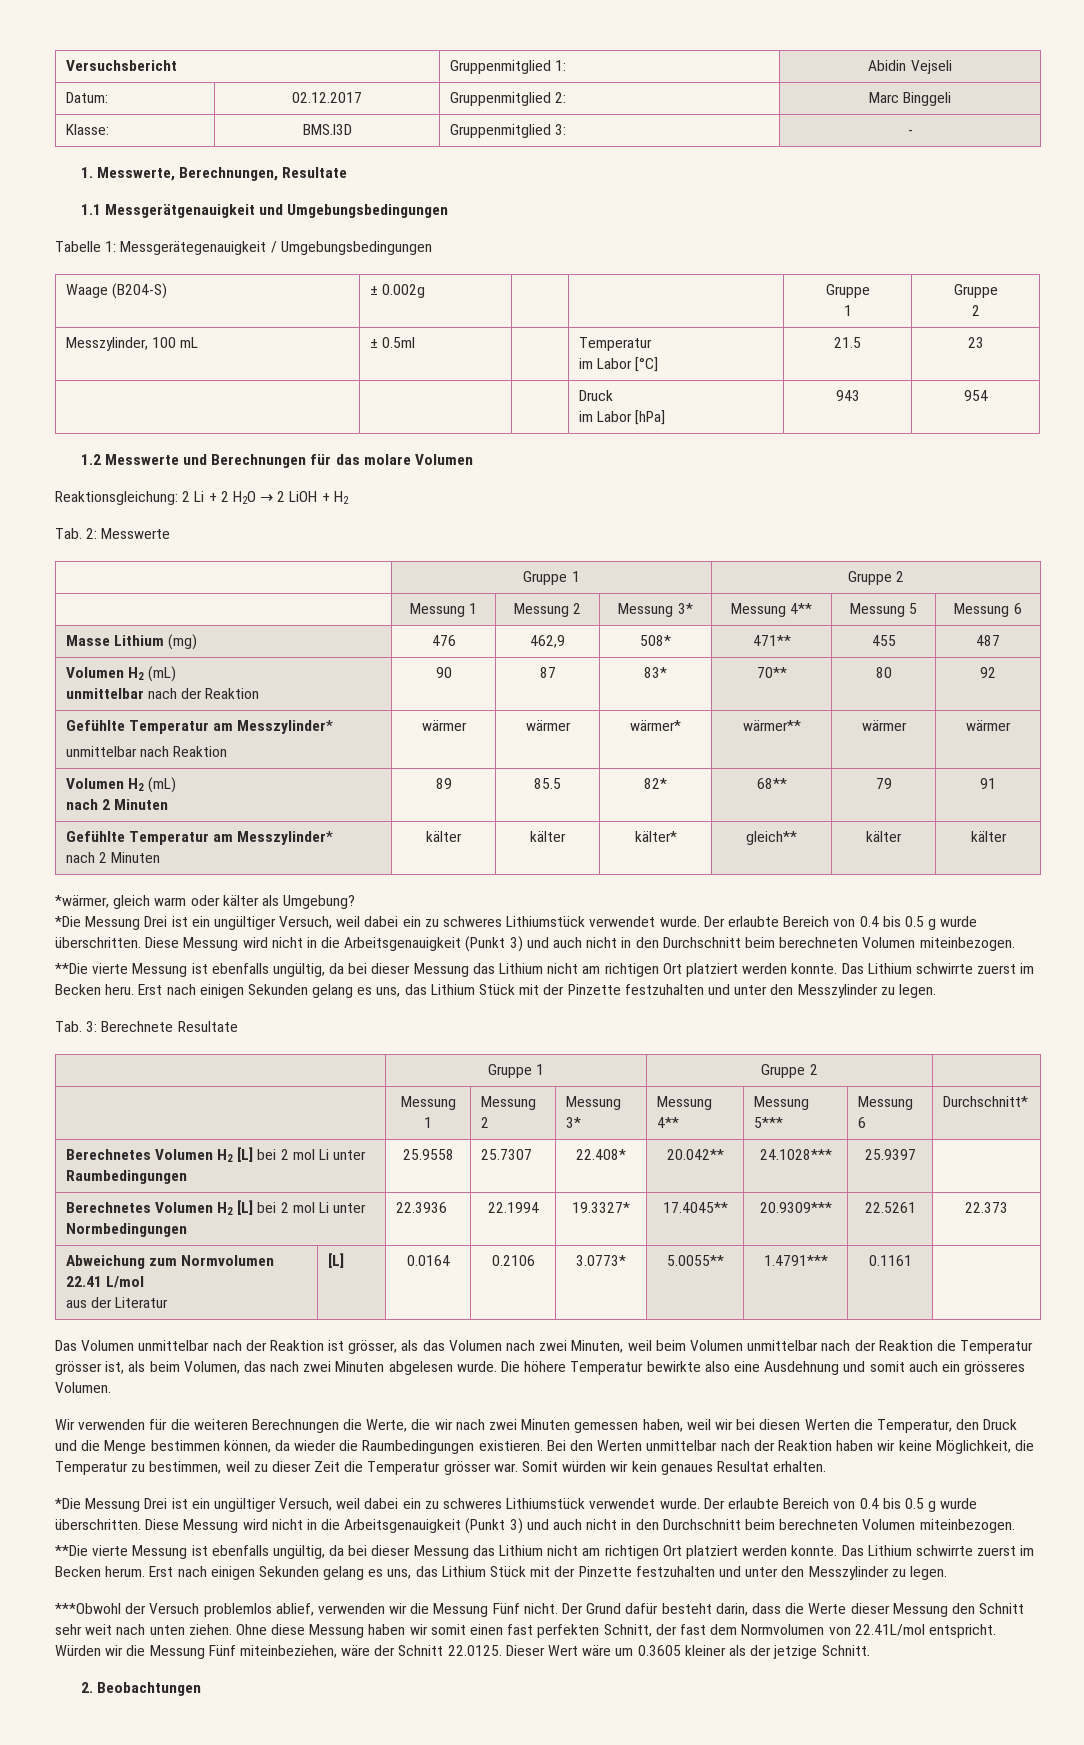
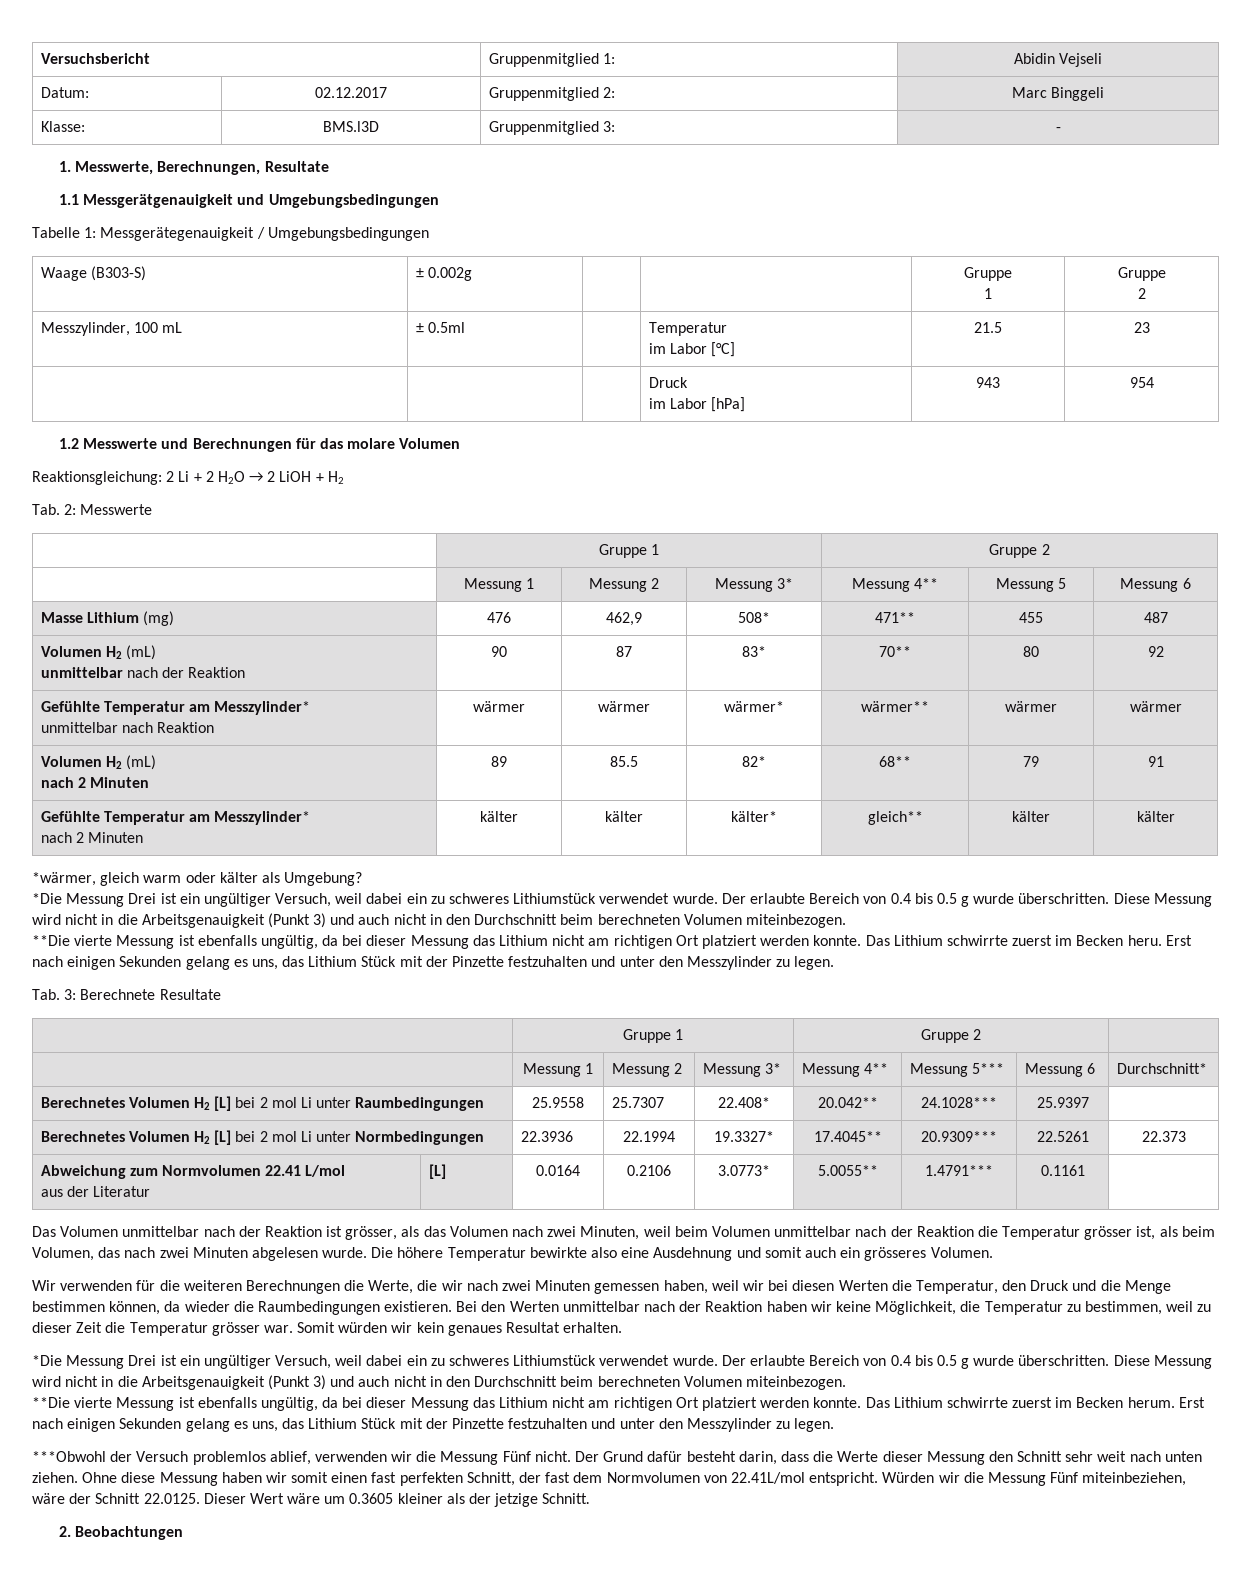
- Waage (B204-S) | ± 0.002g | | | Gruppe
+ Waage (B303-S) | ± 0.002g | | | Gruppe

